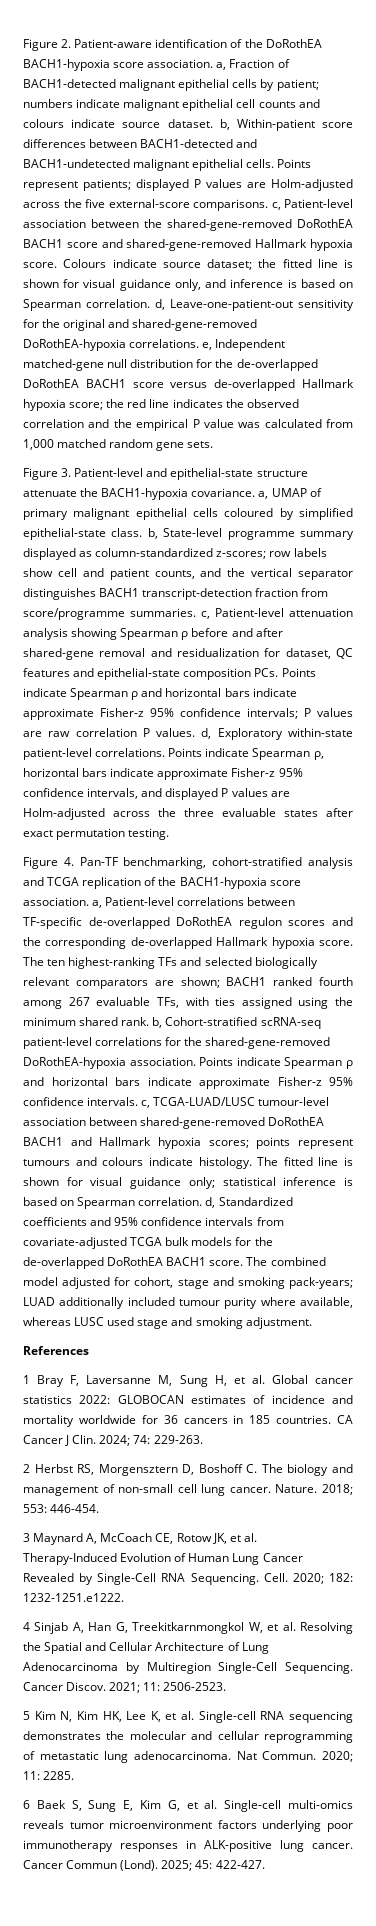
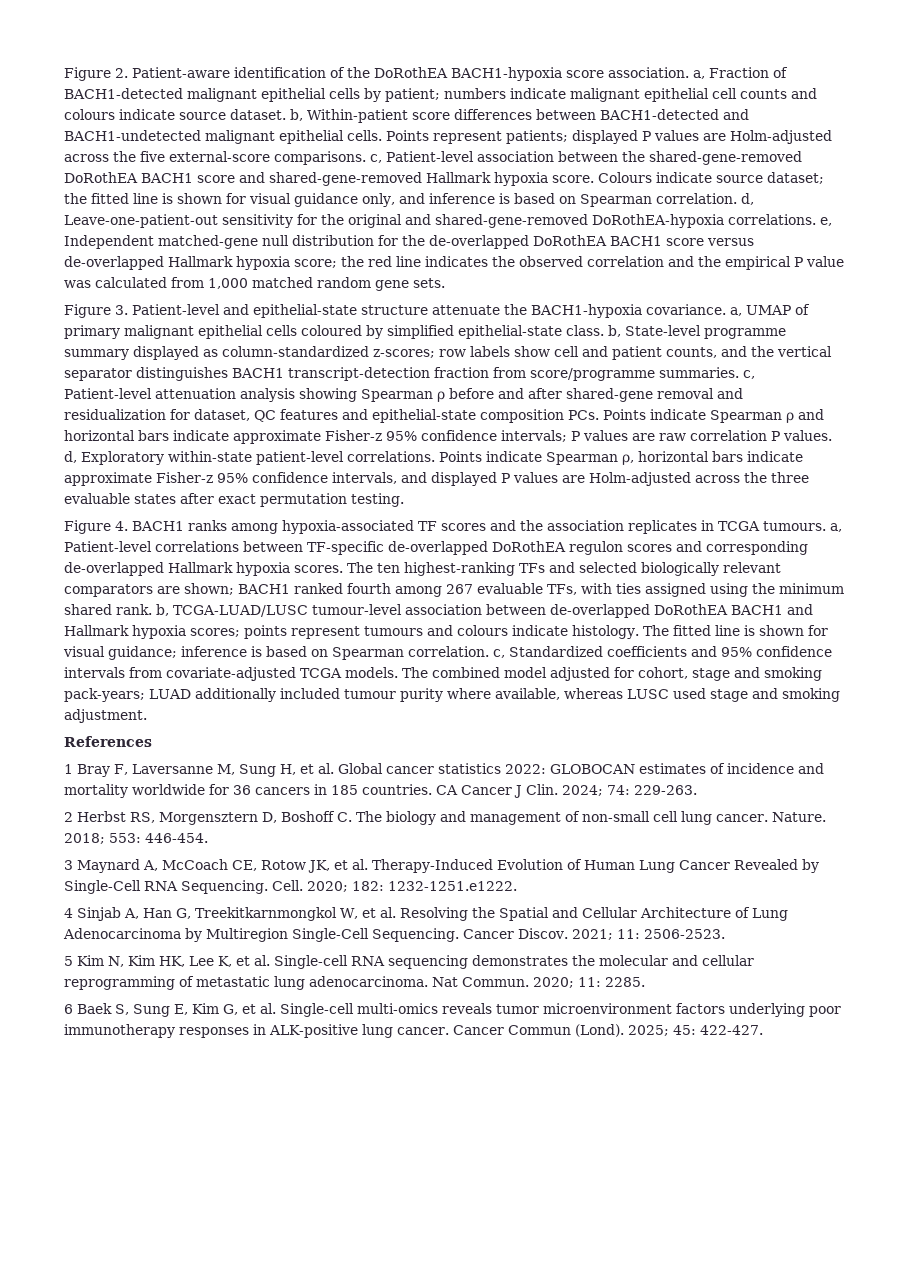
- Figure 4. Pan-TF benchmarking, cohort-stratified analysis and TCGA replication of the BACH1-hypoxia score association. a, Patient-level correlations between TF-specific de-overlapped DoRothEA regulon scores and the corresponding de-overlapped Hallmark hypoxia score.
+ Figure 4. BACH1 ranks among hypoxia-associated TF scores and the association replicates in TCGA tumours. a, Patient-level correlations between TF-specific de-overlapped DoRothEA regulon scores and corresponding de-overlapped Hallmark hypoxia scores.
- The ten highest-ranking TFs and selected biologically relevant comparators are shown; BACH1 ranked fourth among 267 evaluable TFs, with ties assigned using the minimum shared rank. b, Cohort-stratified scRNA-seq patient-level correlations for the shared-gene-removed DoRothEA-hypoxia association. Points indicate Spearman ρ and horizontal bars indicate approximate Fisher-z 95% confidence intervals. c, TCGA-LUAD/LUSC tumour-level association between shared-gene-removed DoRothEA BACH1 and Hallmark hypoxia scores; points represent tumours and colours indicate histology.
+ The ten highest-ranking TFs and selected biologically relevant comparators are shown; BACH1 ranked fourth among 267 evaluable TFs, with ties assigned using the minimum shared rank. b, TCGA-LUAD/LUSC tumour-level association between de-overlapped DoRothEA BACH1 and Hallmark hypoxia scores; points represent tumours and colours indicate histology.
- The fitted line is shown for visual guidance only; statistical inference is based on Spearman correlation. d, Standardized coefficients and 95% confidence intervals from covariate-adjusted TCGA bulk models for the de-overlapped DoRothEA BACH1 score.
+ The fitted line is shown for visual guidance; inference is based on Spearman correlation. c, Standardized coefficients and 95% confidence intervals from covariate-adjusted TCGA models.

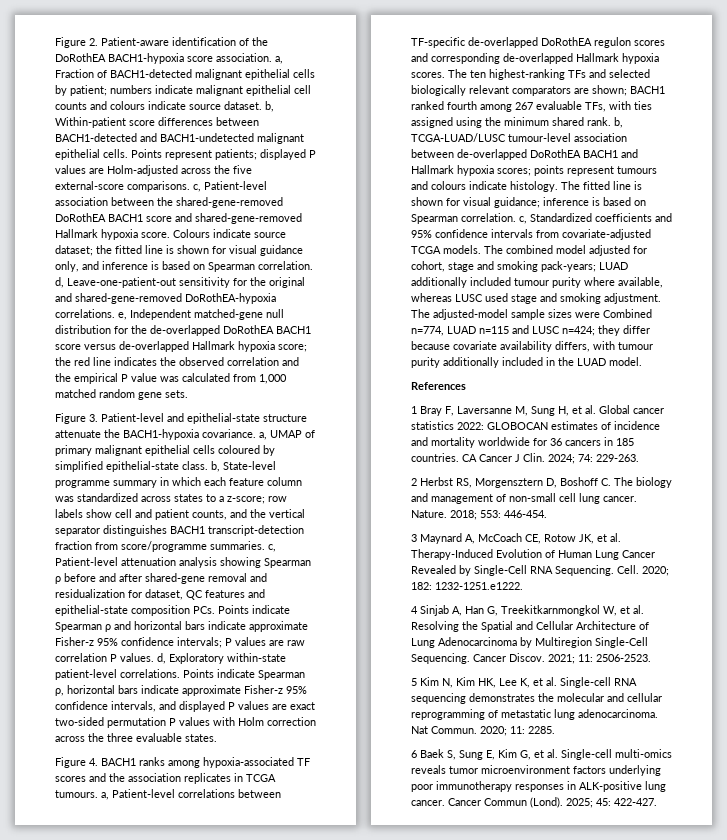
- Figure 3. Patient-level and epithelial-state structure attenuate the BACH1-hypoxia covariance. a, UMAP of primary malignant epithelial cells coloured by simplified epithelial-state class. b, State-level programme summary displayed as column-standardized z-scores;
+ Figure 3. Patient-level and epithelial-state structure attenuate the BACH1-hypoxia covariance. a, UMAP of primary malignant epithelial cells coloured by simplified epithelial-state class. b, State-level programme summary in which each feature column was standardized across states to a z-score;
- Points indicate Spearman ρ, horizontal bars indicate approximate Fisher-z 95% confidence intervals, and displayed P values are Holm-adjusted across the three evaluable states after exact permutation testing.
+ Points indicate Spearman ρ, horizontal bars indicate approximate Fisher-z 95% confidence intervals, and displayed P values are exact two-sided permutation P values with Holm correction across the three evaluable states.
+ The adjusted-model sample sizes were Combined n=774, LUAD n=115 and LUSC n=424; they differ because covariate availability differs, with tumour purity additionally included in the LUAD model.

